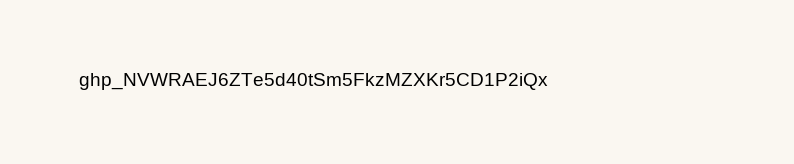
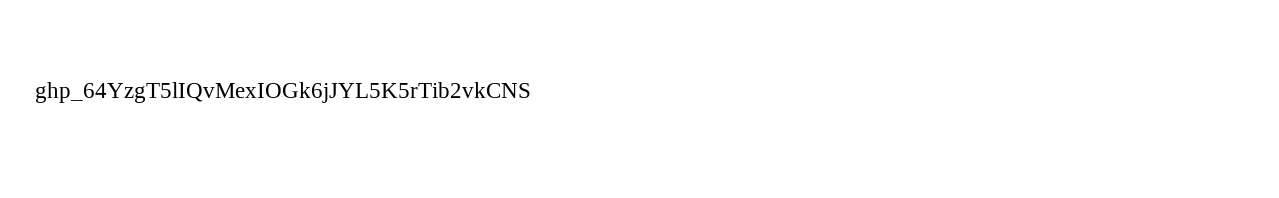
- 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
+ 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

